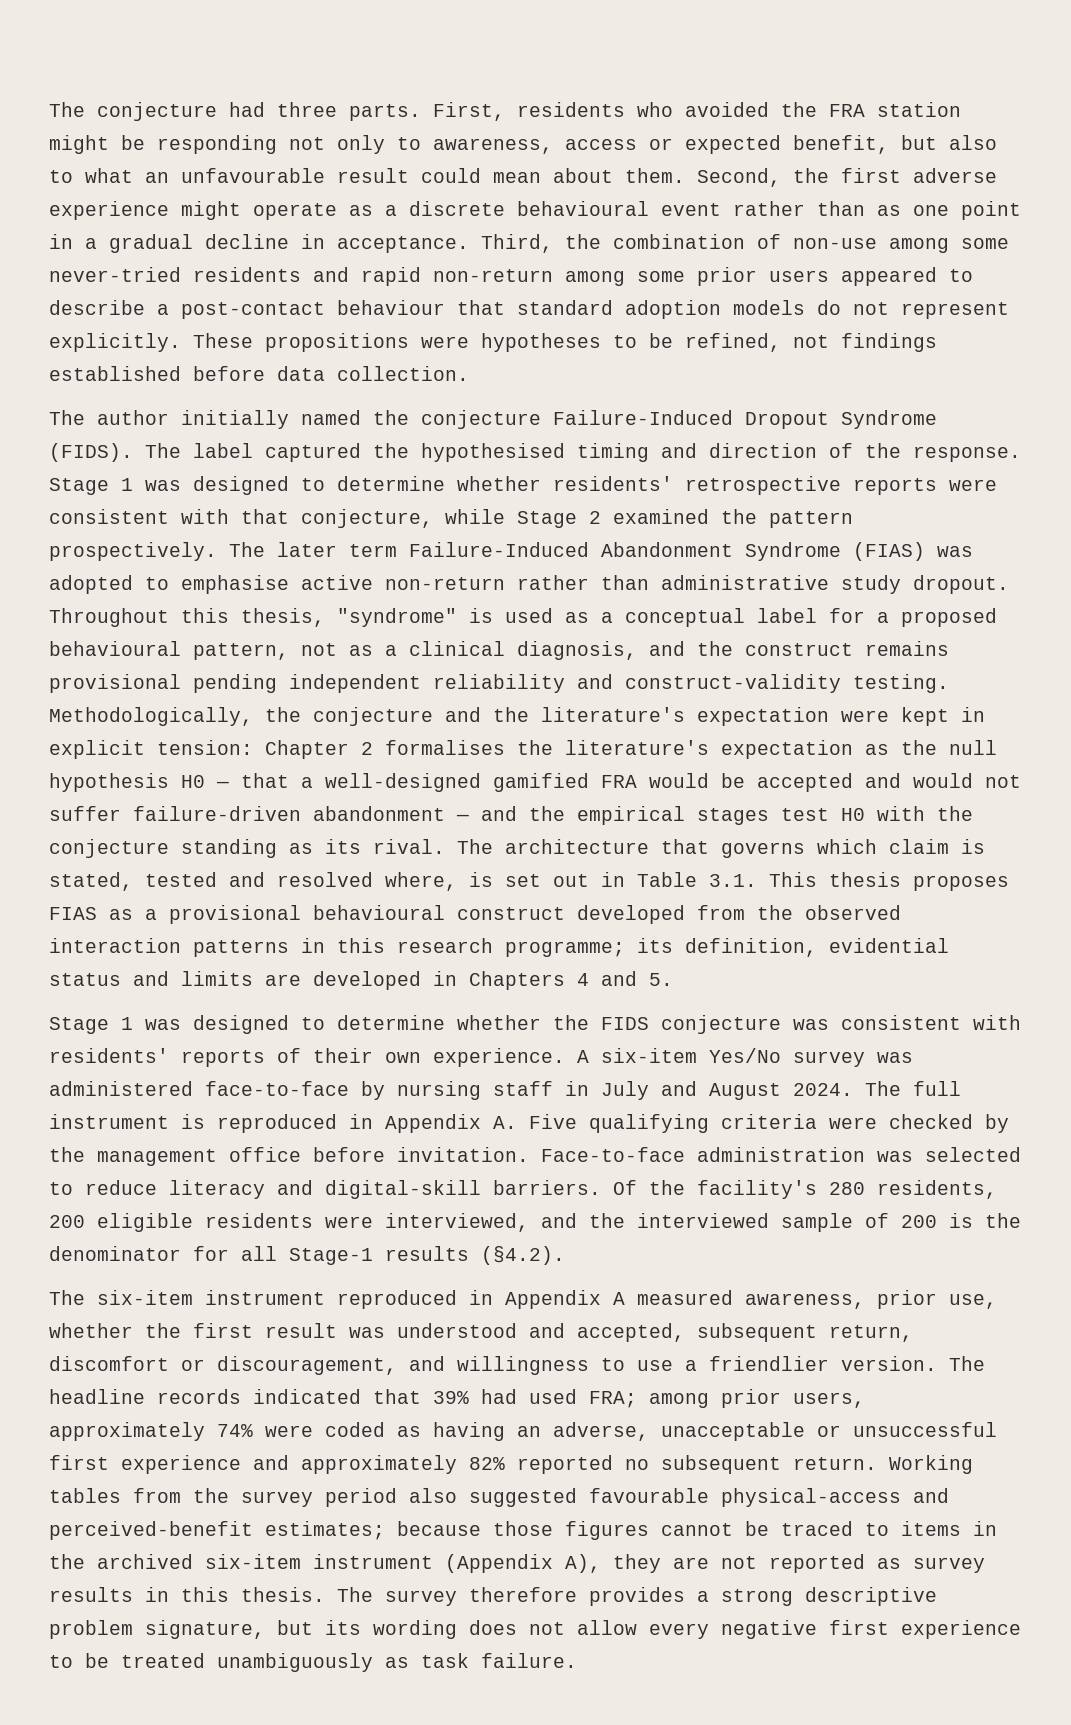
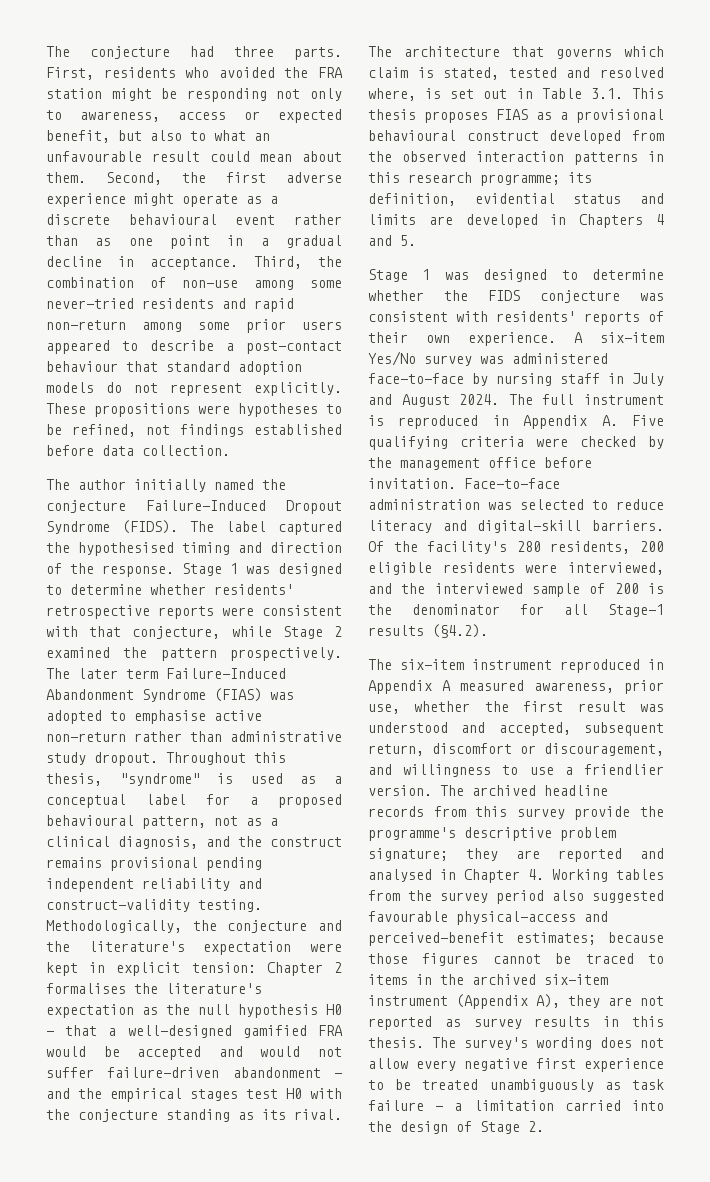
- The headline records indicated that 39% had used FRA; among prior users, approximately 74% were coded as having an adverse, unacceptable or unsuccessful first experience and approximately 82% reported no subsequent return. Working tables from the survey period also suggested favourable physical-access and perceived-benefit estimates; because those figures cannot be traced to items in the archived six-item instrument (Appendix A), they are not reported as survey results in this thesis.
+ The archived headline records from this survey provide the programme's descriptive problem signature; they are reported and analysed in Chapter 4. Working tables from the survey period also suggested favourable physical-access and perceived-benefit estimates; because those figures cannot be traced to items in the archived six-item instrument (Appendix A), they are not reported as survey results in this thesis.
- The survey therefore provides a strong descriptive problem signature, but its wording does not allow every negative first experience to be treated unambiguously as task failure.
+ The survey's wording does not allow every negative first experience to be treated unambiguously as task failure — a limitation carried into the design of Stage 2.

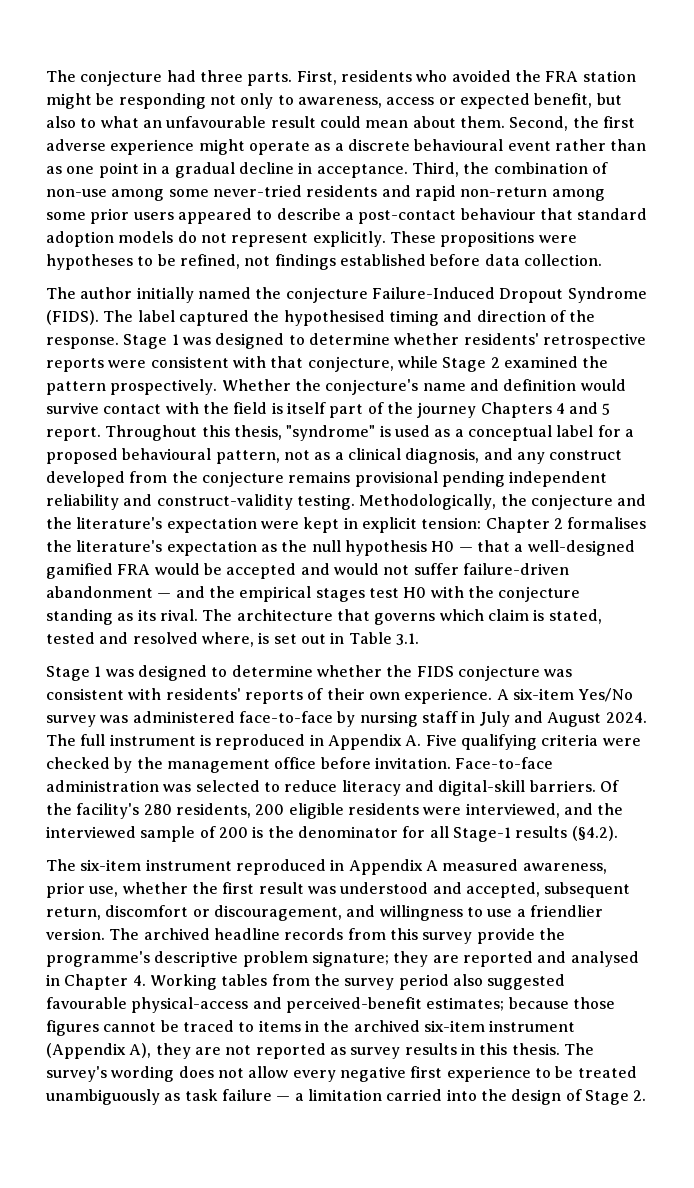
- The later term Failure-Induced Abandonment Syndrome (FIAS) was adopted to emphasise active non-return rather than administrative study dropout.
+ Whether the conjecture's name and definition would survive contact with the field is itself part of the journey Chapters 4 and 5 report.
- Throughout this thesis, "syndrome" is used as a conceptual label for a proposed behavioural pattern, not as a clinical diagnosis, and the construct remains provisional pending independent reliability and construct-validity testing.
+ Throughout this thesis, "syndrome" is used as a conceptual label for a proposed behavioural pattern, not as a clinical diagnosis, and any construct developed from the conjecture remains provisional pending independent reliability and construct-validity testing.
- The architecture that governs which claim is stated, tested and resolved where, is set out in Table 3.1. This thesis proposes FIAS as a provisional behavioural construct developed from the observed interaction patterns in this research programme; its definition, evidential status and limits are developed in Chapters 4 and 5.
+ The architecture that governs which claim is stated, tested and resolved where, is set out in Table 3.1.

